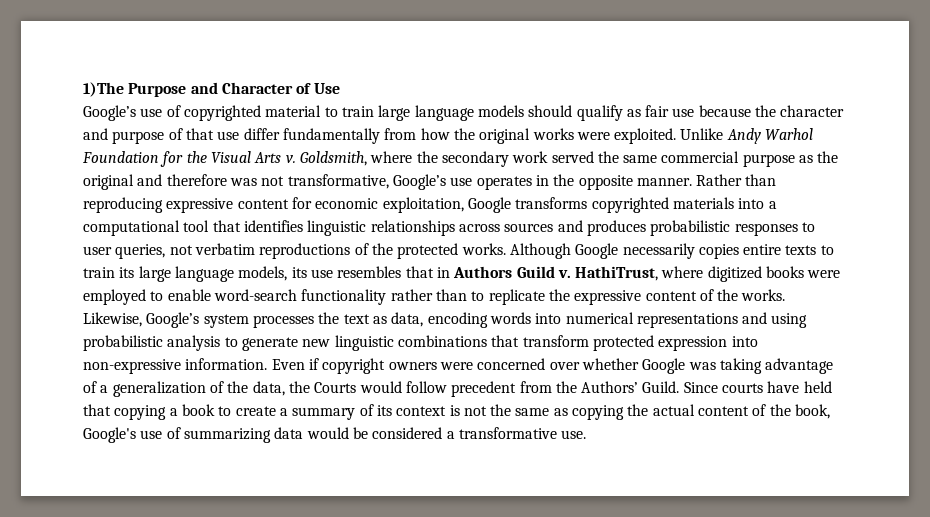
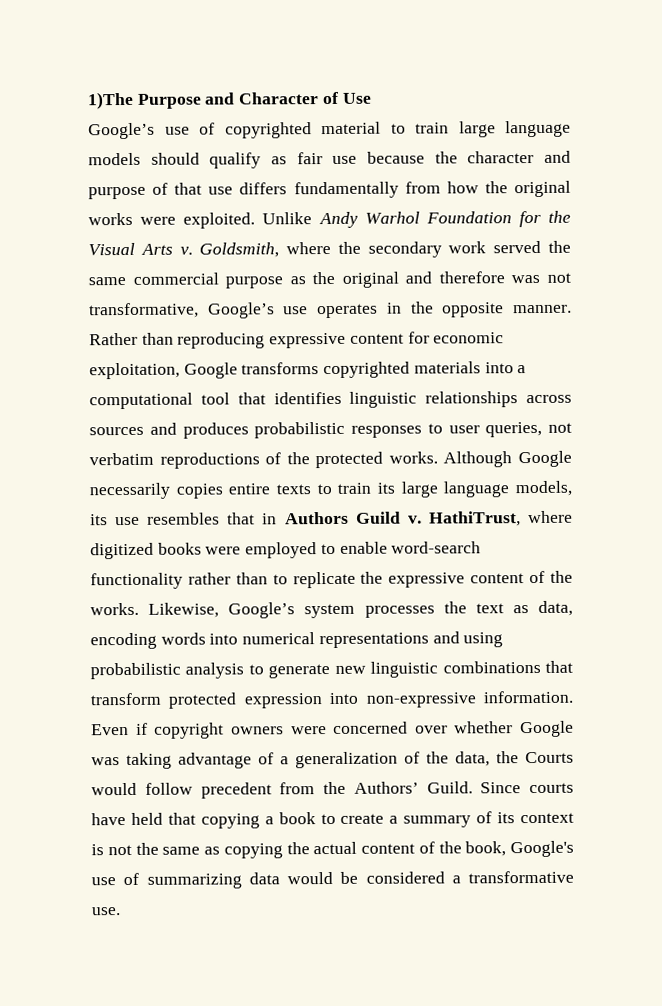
- Google’s use of copyrighted material to train large language models should qualify as fair use because the character and purpose of that use differ fundamentally from how the original works were exploited.
+ Google’s use of copyrighted material to train large language models should qualify as fair use because the character and purpose of that use differs fundamentally from how the original works were exploited.

